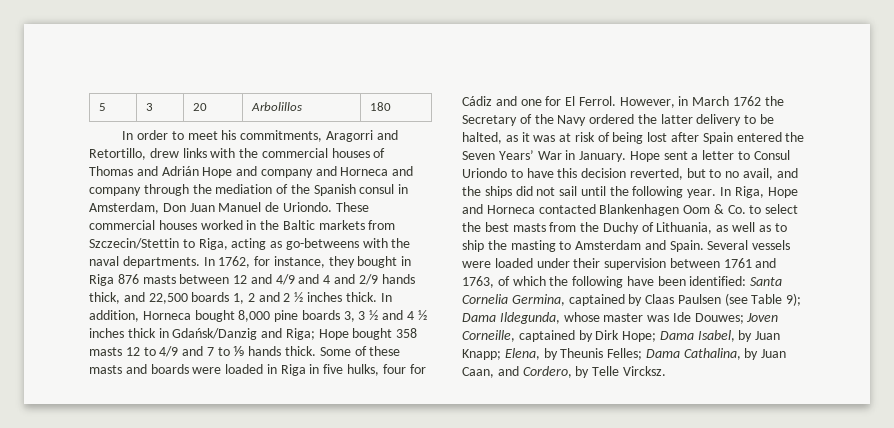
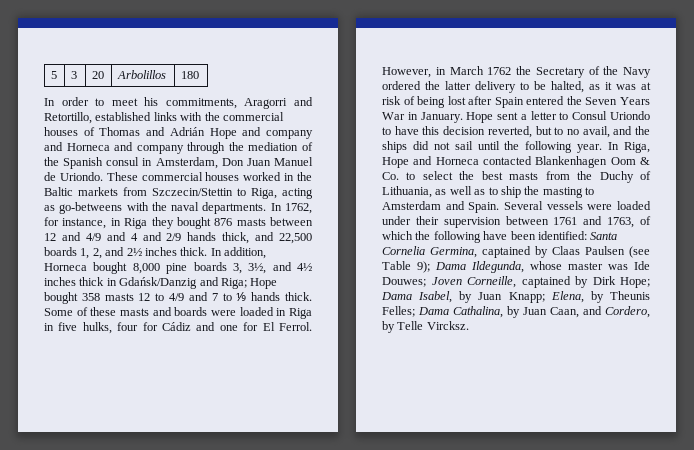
- In order to meet his commitments, Aragorri and Retortillo, drew links with the commercial houses of Thomas and Adrián Hope and company and Horneca and company through the mediation of the Spanish consul in Amsterdam, Don Juan Manuel de Uriondo.
+ In order to meet his commitments, Aragorri and Retortillo, established links with the commercial houses of Thomas and Adrián Hope and company and Horneca and company through the mediation of the Spanish consul in Amsterdam, Don Juan Manuel de Uriondo.
- In 1762, for instance, they bought in Riga 876 masts between 12 and 4/9 and 4 and 2/9 hands thick, and 22,500 boards 1, 2 and 2 ½ inches thick.
+ In 1762, for instance, in Riga they bought 876 masts between 12 and 4/9 and 4 and 2/9 hands thick, and 22,500 boards 1, 2, and 2½ inches thick.
- In addition, Horneca bought 8,000 pine boards 3, 3 ½ and 4 ½ inches thick in Gdańsk/Danzig and Riga; Hope bought 358 masts 12 to 4/9 and 7 to ⅑ hands thick.
+ In addition, Horneca bought 8,000 pine boards 3, 3½, and 4½ inches thick in Gdańsk/Danzig and Riga; Hope bought 358 masts 12 to 4/9 and 7 to ⅑ hands thick.
- However, in March 1762 the Secretary of the Navy ordered the latter delivery to be halted, as it was at risk of being lost after Spain entered the Seven Years’ War in January.
+ However, in March 1762 the Secretary of the Navy ordered the latter delivery to be halted, as it was at risk of being lost after Spain entered the Seven Years War in January.

